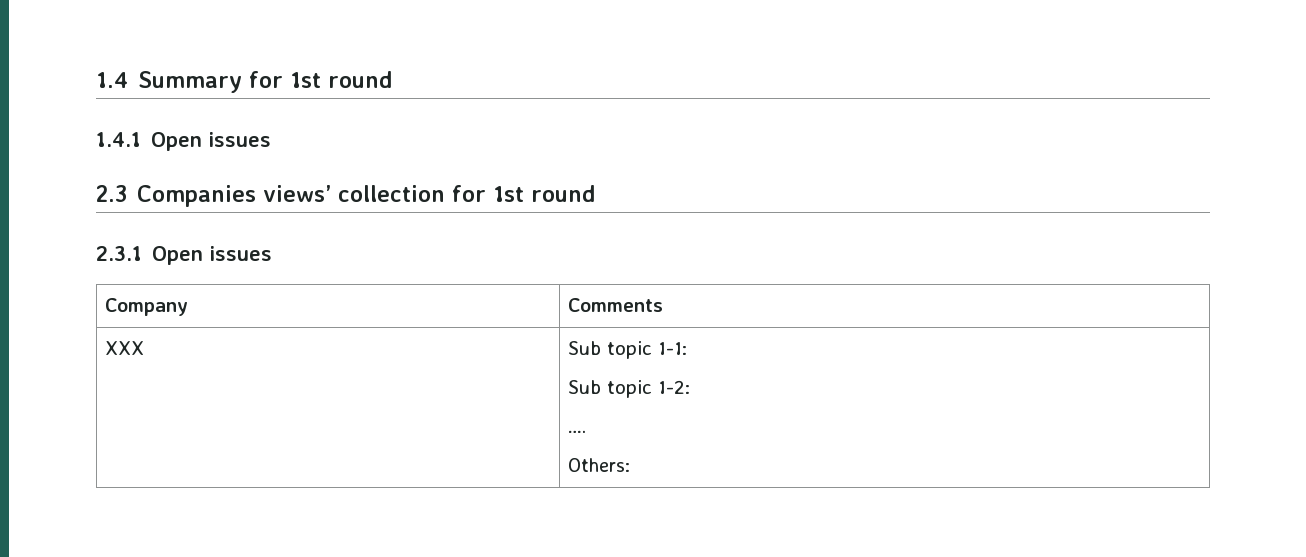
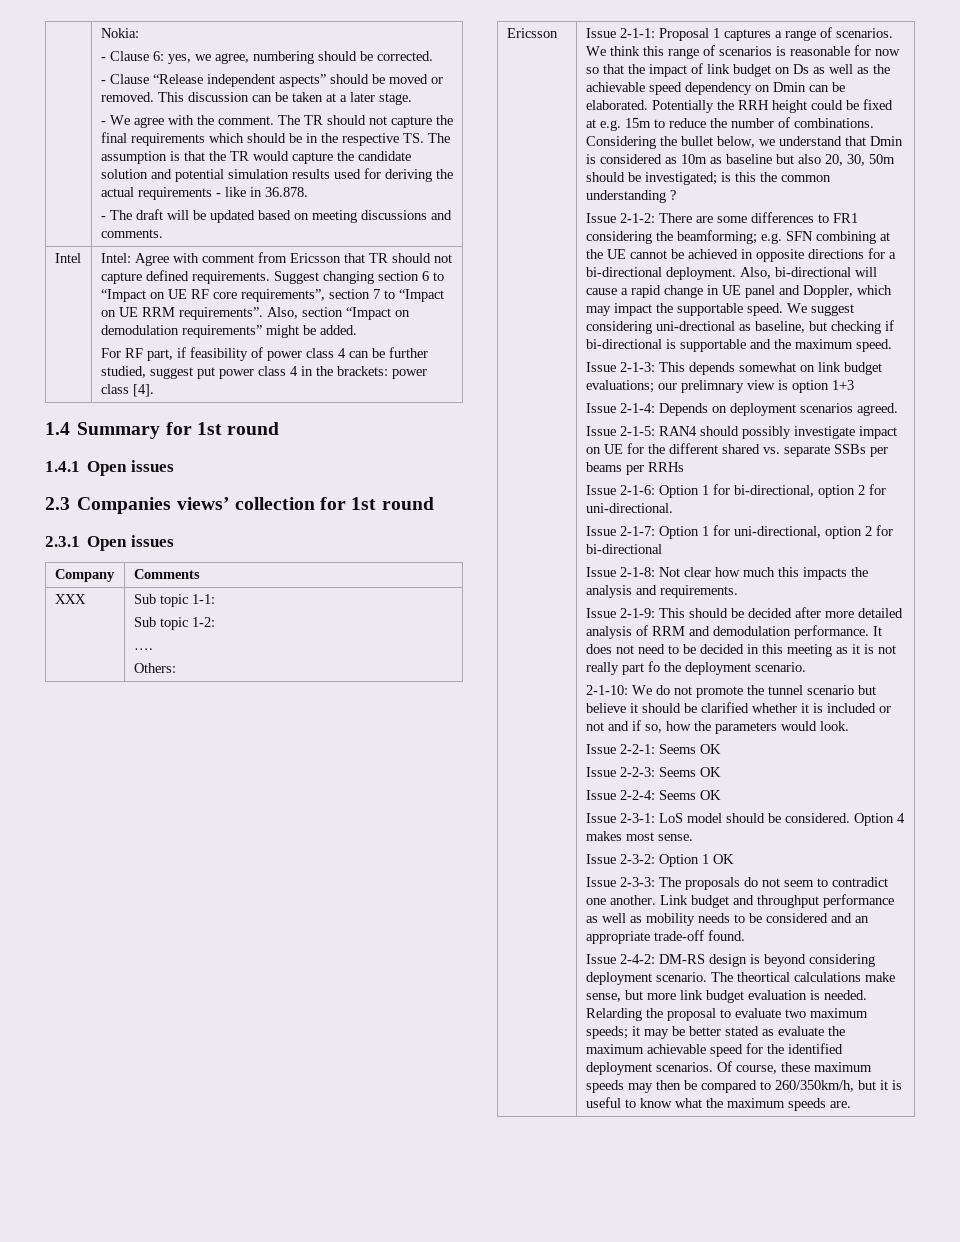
+ Nokia:
+ - Clause 6: yes, we agree, numbering should be corrected.
+ - Clause “Release independent aspects” should be moved or removed. This discussion can be taken at a later stage.
+ - We agree with the comment. The TR should not capture the final requirements which should be in the respective TS. The assumption is that the TR would capture the candidate solution and potential simulation results used for deriving the actual requirements - like in 36.878.
+ - The draft will be updated based on meeting discussions and comments.
+ Intel | Intel: Agree with comment from Ericsson that TR should not capture defined requirements. Suggest changing section 6 to “Impact on UE RF core requirements”, section 7 to “Impact on UE RRM requirements”. Also, section “Impact on demodulation requirements” might be added.
+ For RF part, if feasibility of power class 4 can be further studied, suggest put power class 4 in the brackets: power class [4].
+ Ericsson | Issue 2-1-1: Proposal 1 captures a range of scenarios. We think this range of scenarios is reasonable for now so that the impact of link budget on Ds as well as the achievable speed dependency on Dmin can be elaborated. Potentially the RRH height could be fixed at e.g. 15m to reduce the number of combinations. Considering the bullet below, we understand that Dmin is considered as 10m as baseline but also 20, 30, 50m should be investigated; is this the common understanding ?
+ Issue 2-1-2: There are some differences to FR1 considering the beamforming; e.g. SFN combining at the UE cannot be achieved in opposite directions for a bi-directional deployment. Also, bi-directional will cause a rapid change in UE panel and Doppler, which may impact the supportable speed. We suggest considering uni-drectional as baseline, but checking if bi-directional is supportable and the maximum speed.
+ Issue 2-1-3: This depends somewhat on link budget evaluations; our prelimnary view is option 1+3
+ Issue 2-1-4: Depends on deployment scenarios agreed.
+ Issue 2-1-5: RAN4 should possibly investigate impact on UE for the different shared vs. separate SSBs per beams per RRHs
+ Issue 2-1-6: Option 1 for bi-directional, option 2 for uni-directional.
+ Issue 2-1-7: Option 1 for uni-directional, option 2 for bi-directional
+ Issue 2-1-8: Not clear how much this impacts the analysis and requirements.
+ Issue 2-1-9: This should be decided after more detailed analysis of RRM and demodulation performance. It does not need to be decided in this meeting as it is not really part fo the deployment scenario.
+ 2-1-10: We do not promote the tunnel scenario but believe it should be clarified whether it is included or not and if so, how the parameters would look.
+ Issue 2-2-1: Seems OK
+ Issue 2-2-3: Seems OK
+ Issue 2-2-4: Seems OK
+ Issue 2-3-1: LoS model should be considered. Option 4 makes most sense.
+ Issue 2-3-2: Option 1 OK
+ Issue 2-3-3: The proposals do not seem to contradict one another. Link budget and throughput performance as well as mobility needs to be considered and an appropriate trade-off found.
+ Issue 2-4-2: DM-RS design is beyond considering deployment scenario. The theortical calculations make sense, but more link budget evaluation is needed. Relarding the proposal to evaluate two maximum speeds; it may be better stated as evaluate the maximum achievable speed for the identified deployment scenarios. Of course, these maximum speeds may then be compared to 260/350km/h, but it is useful to know what the maximum speeds are.

